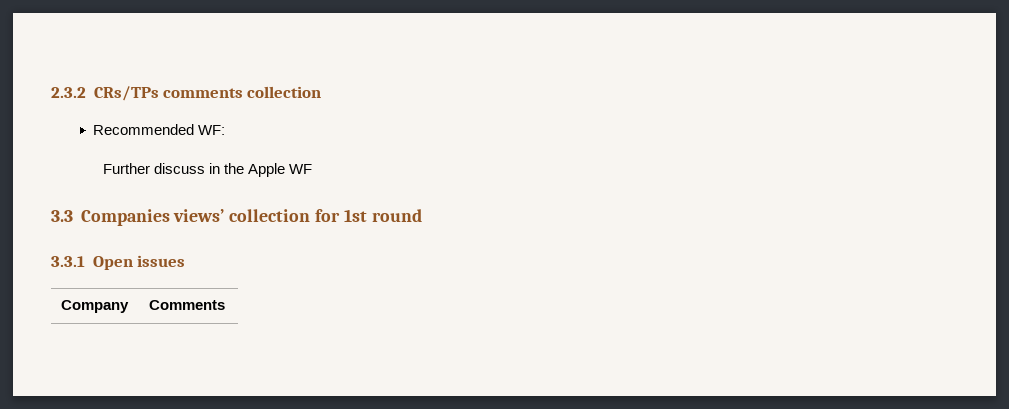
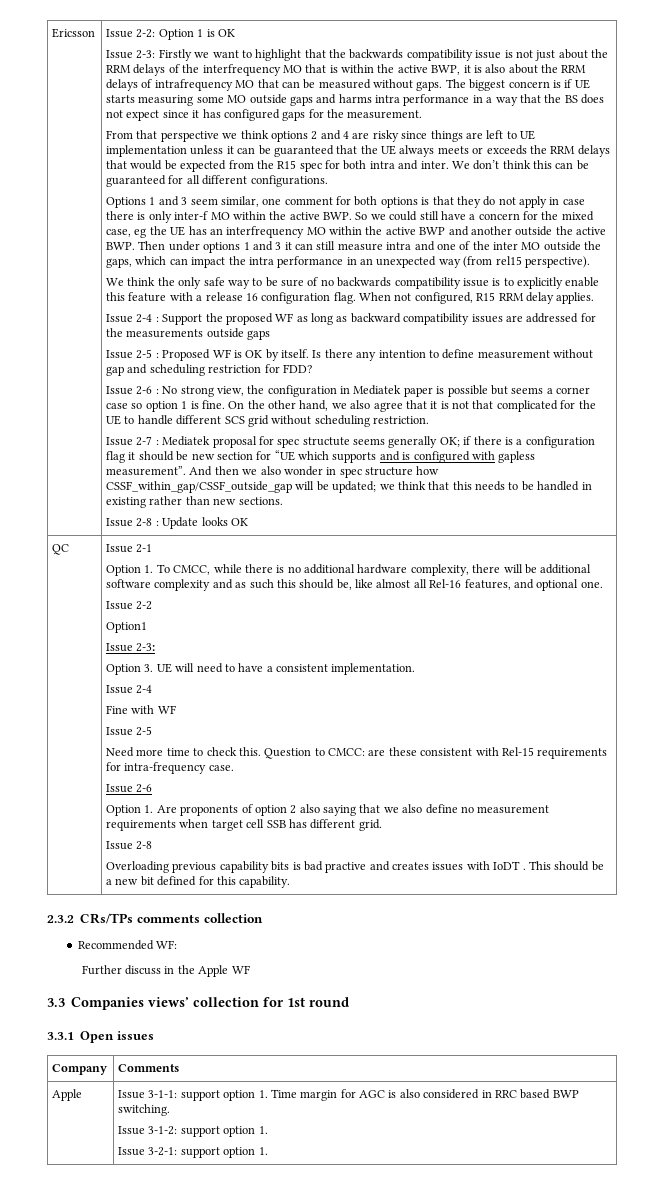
+ Ericsson | Issue 2-2: Option 1 is OK
+ Issue 2-3: Firstly we want to highlight that the backwards compatibility issue is not just about the RRM delays of the interfrequency MO that is within the active BWP, it is also about the RRM delays of intrafrequency MO that can be measured without gaps. The biggest concern is if UE starts measuring some MO outside gaps and harms intra performance in a way that the BS does not expect since it has configured gaps for the measurement.
+ From that perspective we think options 2 and 4 are risky since things are left to UE implementation unless it can be guaranteed that the UE always meets or exceeds the RRM delays that would be expected from the R15 spec for both intra and inter. We don’t think this can be guaranteed for all different configurations.
+ Options 1 and 3 seem similar, one comment for both options is that they do not apply in case there is only inter-f MO within the active BWP. So we could still have a concern for the mixed case, eg the UE has an interfrequency MO within the active BWP and another outside the active BWP. Then under options 1 and 3 it can still measure intra and one of the inter MO outside the gaps, which can impact the intra performance in an unexpected way (from rel15 perspective).
+ We think the only safe way to be sure of no backwards compatibility issue is to explicitly enable this feature with a release 16 configuration flag. When not configured, R15 RRM delay applies.
+ Issue 2-4 : Support the proposed WF as long as backward compatibility issues are addressed for the measurements outside gaps
+ Issue 2-5 : Proposed WF is OK by itself. Is there any intention to define measurement without gap and scheduling restriction for FDD?
+ Issue 2-6 : No strong view, the configuration in Mediatek paper is possible but seems a corner case so option 1 is fine. On the other hand, we also agree that it is not that complicated for the UE to handle different SCS grid without scheduling restriction.
+ Issue 2-7 : Mediatek proposal for spec structute seems generally OK; if there is a configuration flag it should be new section for “UE which supports and is configured with gapless measurement”. And then we also wonder in spec structure how CSSF_within_gap/CSSF_outside_gap will be updated; we think that this needs to be handled in existing rather than new sections.
+ Issue 2-8 : Update looks OK
+ QC | Issue 2-1
+ Option 1. To CMCC, while there is no additional hardware complexity, there will be additional software complexity and as such this should be, like almost all Rel-16 features, and optional one.
+ Issue 2-2
+ Option1
+ Issue 2-3:
+ Option 3. UE will need to have a consistent implementation.
+ Issue 2-4
+ Fine with WF
+ Issue 2-5
+ Need more time to check this. Question to CMCC: are these consistent with Rel-15 requirements for intra-frequency case.
+ Issue 2-6
+ Option 1. Are proponents of option 2 also saying that we also define no measurement requirements when target cell SSB has different grid.
+ Issue 2-8
+ Overloading previous capability bits is bad practive and creates issues with IoDT . This should be a new bit defined for this capability.
+ Apple | Issue 3-1-1: support option 1. Time margin for AGC is also considered in RRC based BWP switching.
+ Issue 3-1-2: support option 1.
+ Issue 3-2-1: support option 1.

